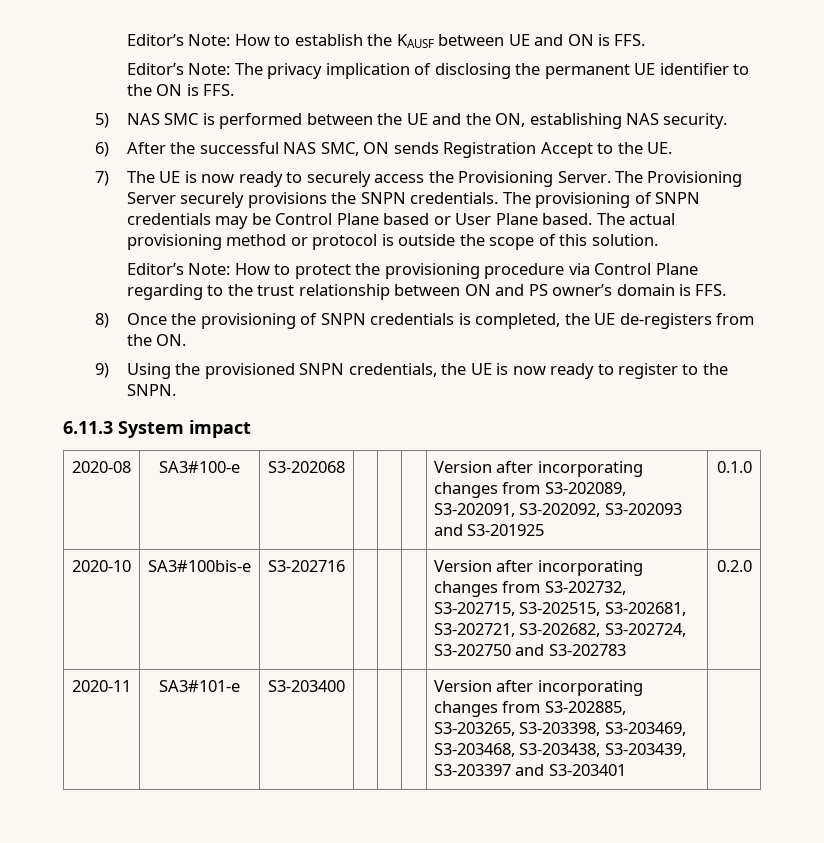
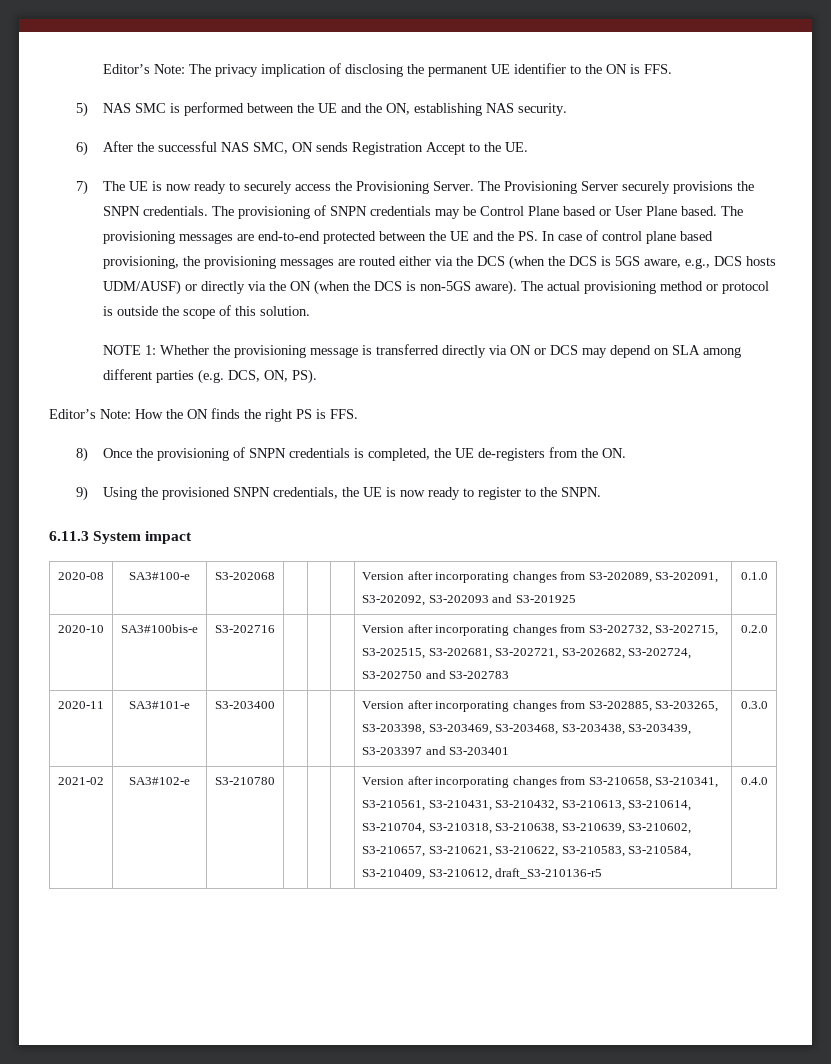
- Editor’s Note: How to establish the KAUSF between UE and ON is FFS.
- The actual provisioning method or protocol is outside the scope of this solution.
+ The provisioning messages are end-to-end protected between the UE and the PS. In case of control plane based provisioning, the provisioning messages are routed either via the DCS (when the DCS is 5GS aware, e.g., DCS hosts UDM/AUSF) or directly via the ON (when the DCS is non-5GS aware). The actual provisioning method or protocol is outside the scope of this solution.
- Editor’s Note: How to protect the provisioning procedure via Control Plane regarding to the trust relationship between ON and PS owner’s domain is FFS.
+ NOTE 1: Whether the provisioning message is transferred directly via ON or DCS may depend on SLA among different parties (e.g. DCS, ON, PS).
+ Editor’s Note: How the ON finds the right PS is FFS.
- 2020-11 | SA3#101-e | S3-203400 | | | | Version after incorporating changes from S3-202885, S3-203265, S3-203398, S3-203469, S3-203468, S3-203438, S3-203439, S3-203397 and S3-203401 |
+ 2020-11 | SA3#101-e | S3-203400 | | | | Version after incorporating changes from S3-202885, S3-203265, S3-203398, S3-203469, S3-203468, S3-203438, S3-203439, S3-203397 and S3-203401 | 0.3.0
+ 2021-02 | SA3#102-e | S3-210780 | | | | Version after incorporating changes from S3-210658, S3-210341, S3-210561, S3-210431, S3-210432, S3-210613, S3-210614, S3-210704, S3-210318, S3-210638, S3-210639, S3-210602, S3-210657, S3-210621, S3-210622, S3-210583, S3-210584, S3-210409, S3-210612, draft_S3-210136-r5 | 0.4.0

